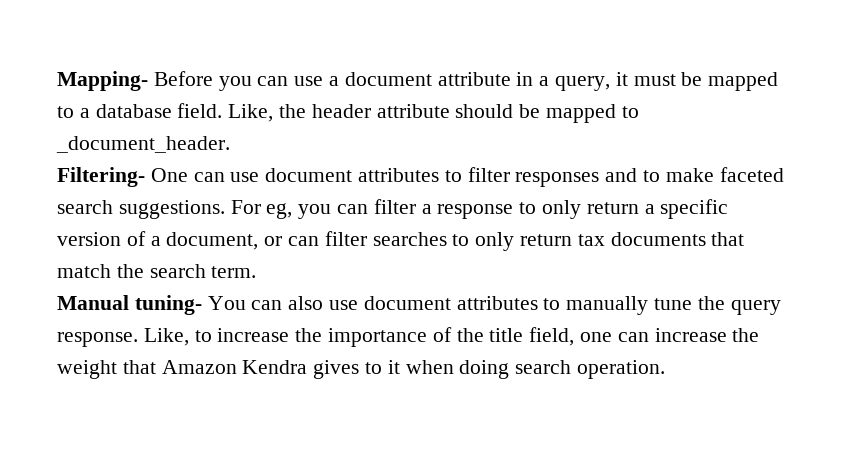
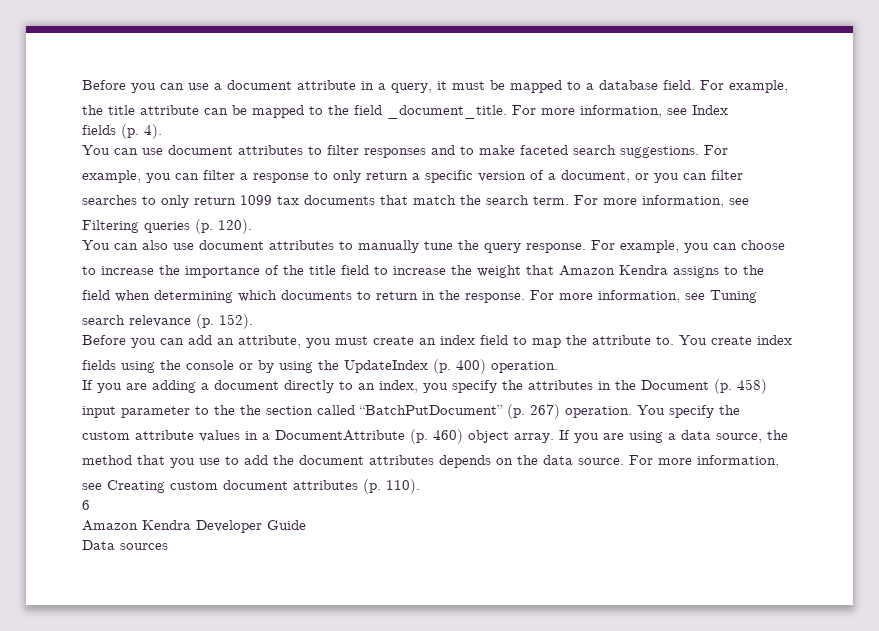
- Mapping- Before you can use a document attribute in a query, it must be mapped to a database field. Like, the header attribute should be mapped to _document_header.
- Filtering- One can use document attributes to filter responses and to make faceted search suggestions. For eg, you can filter a response to only return a specific version of a document, or can filter searches to only return tax documents that match the search term.
- Manual tuning- You can also use document attributes to manually tune the query response.
+ Before you can use a document attribute in a query, it must be mapped to a database field. For example,
+ the title attribute can be mapped to the field _document_title. For more information, see Index
+ fields (p. 4).
+ You can use document attributes to filter responses and to make faceted search suggestions. For
+ example, you can filter a response to only return a specific version of a document, or you can filter
+ searches to only return 1099 tax documents that match the search term. For more information, see
+ Filtering queries (p. 120).
+ You can also use document attributes to manually tune the query response.
- Like, to increase the importance of the title field, one can increase the weight that Amazon Kendra gives to it when doing search operation.
+ For example, you can choose
+ to increase the importance of the title field to increase the weight that Amazon Kendra assigns to the
+ field when determining which documents to return in the response. For more information, see Tuning
+ search relevance (p. 152).
+ Before you can add an attribute, you must create an index field to map the attribute to. You create index
+ fields using the console or by using the UpdateIndex (p. 400) operation.
+ If you are adding a document directly to an index, you specify the attributes in the Document (p. 458)
+ input parameter to the the section called “BatchPutDocument” (p. 267) operation. You specify the
+ custom attribute values in a DocumentAttribute (p. 460) object array. If you are using a data source, the
+ method that you use to add the document attributes depends on the data source. For more information,
+ see Creating custom document attributes (p. 110).
+ 6
+ Amazon Kendra Developer Guide
+ Data sources

